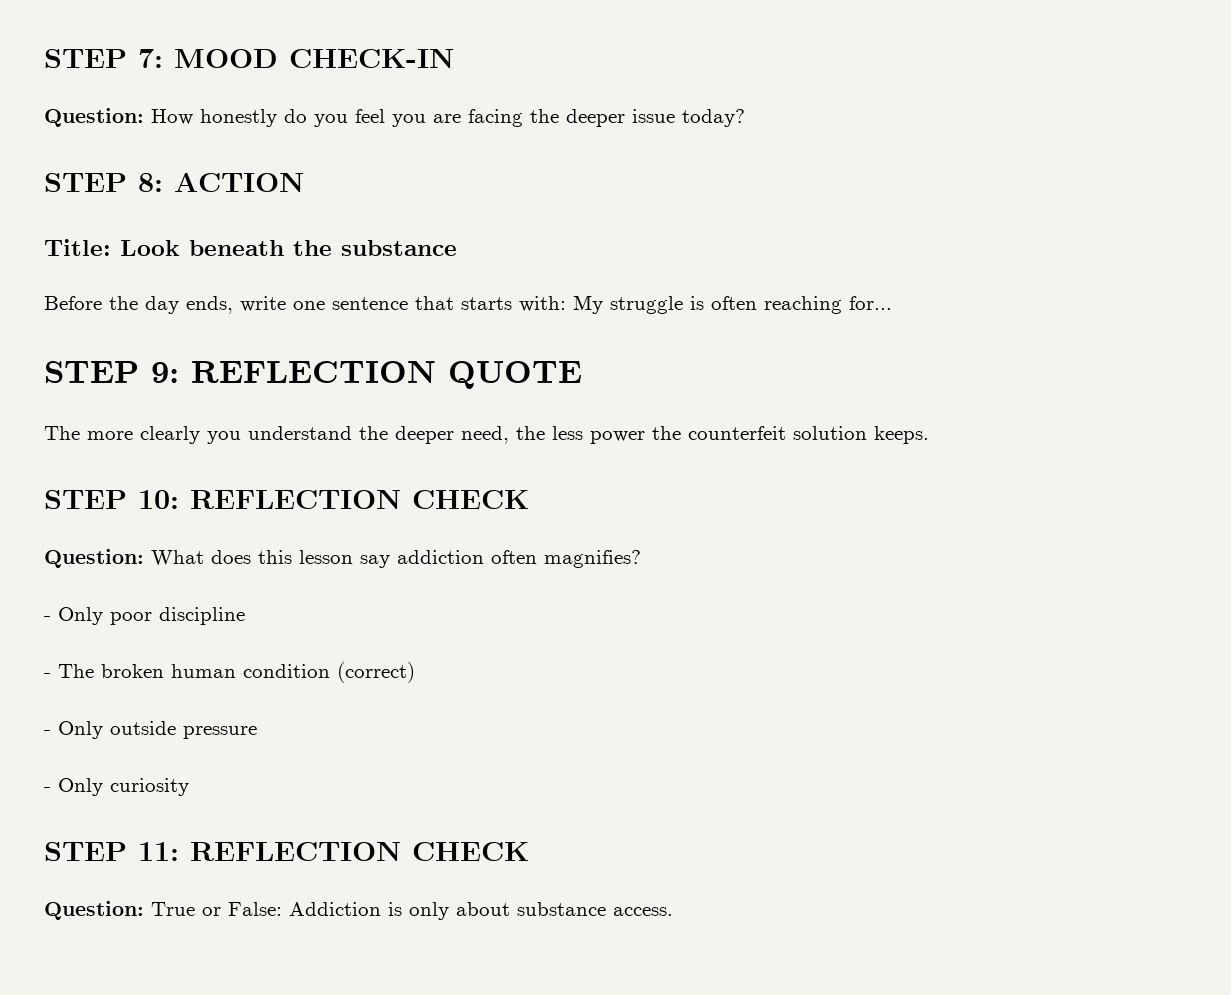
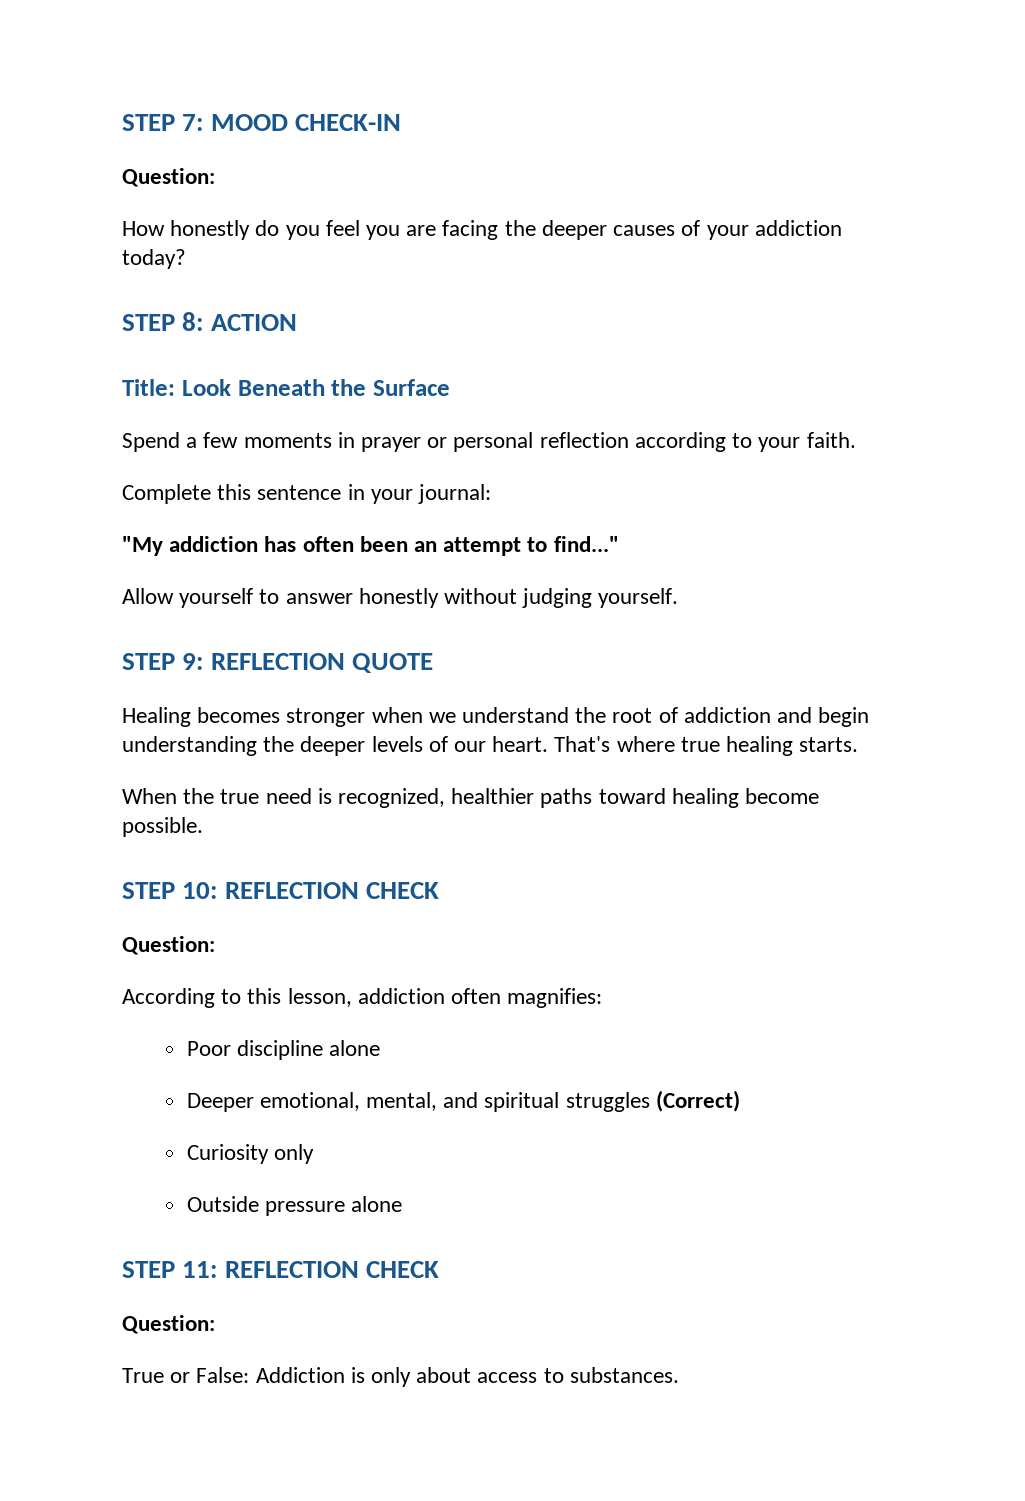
  STEP 7: MOOD CHECK-IN
- Question: How honestly do you feel you are facing the deeper issue today?
+ Question:
+ How honestly do you feel you are facing the deeper causes of your addiction today?
- Title: Look beneath the substance
- Before the day ends, write one sentence that starts with: My struggle is often reaching for...
+ Title: Look Beneath the Surface
+ Spend a few moments in prayer or personal reflection according to your faith.
+ Complete this sentence in your journal:
+ "My addiction has often been an attempt to find..."
+ Allow yourself to answer honestly without judging yourself.
  STEP 9: REFLECTION QUOTE
- The more clearly you understand the deeper need, the less power the counterfeit solution keeps.
+ Healing becomes stronger when we understand the root of addiction and begin understanding the deeper levels of our heart. That's where true healing starts.
+ When the true need is recognized, healthier paths toward healing become possible.
  STEP 10: REFLECTION CHECK
- Question: What does this lesson say addiction often magnifies?
- - Only poor discipline
- - The broken human condition (correct)
- - Only outside pressure
- - Only curiosity
+ Question:
+ According to this lesson, addiction often magnifies:
+ Poor discipline alone
+ Deeper emotional, mental, and spiritual struggles (Correct)
+ Curiosity only
+ Outside pressure alone
  STEP 11: REFLECTION CHECK
- Question: True or False: Addiction is only about substance access.
+ Question:
+ True or False: Addiction is only about access to substances.

